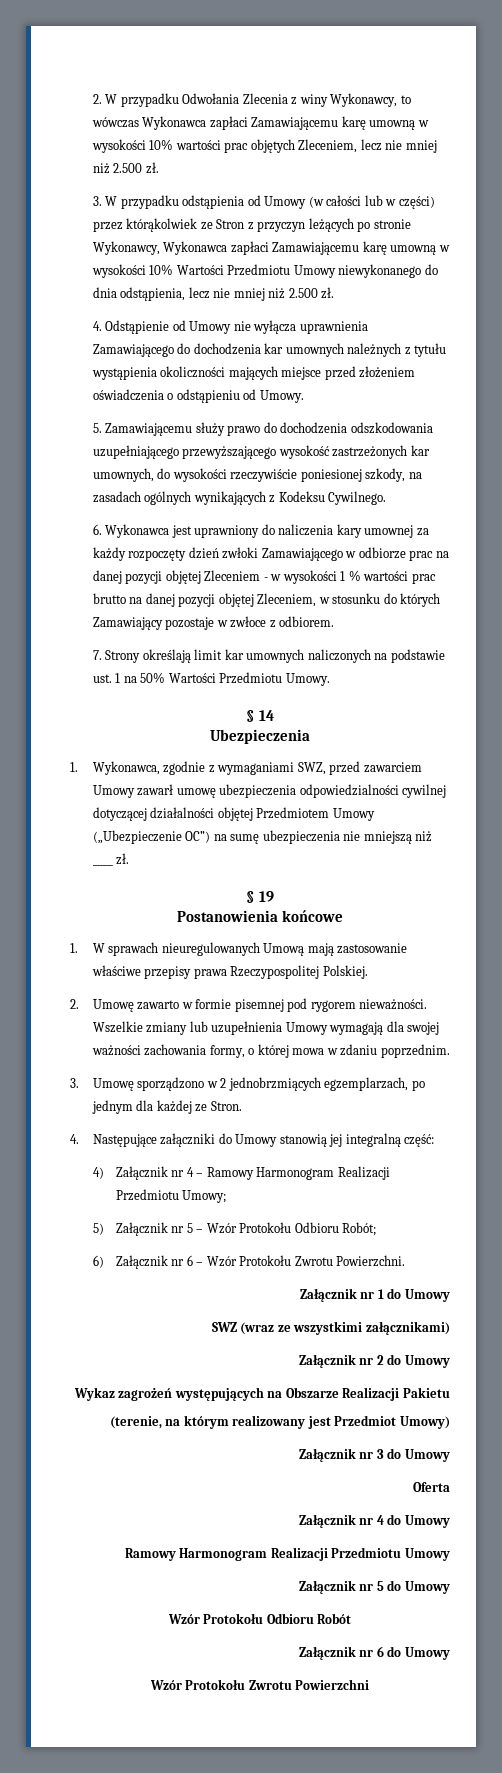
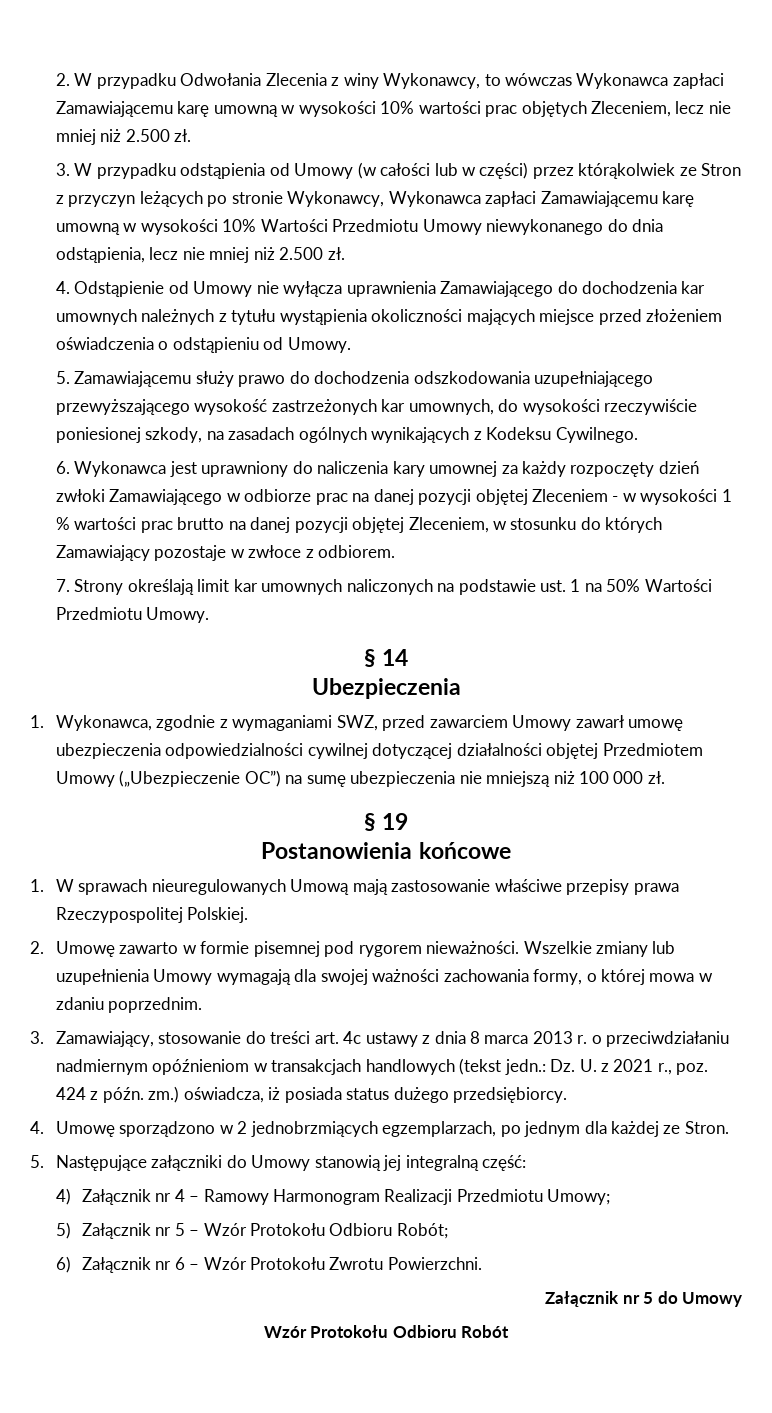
- 1. Wykonawca, zgodnie z wymaganiami SWZ, przed zawarciem Umowy zawarł umowę ubezpieczenia odpowiedzialności cywilnej dotyczącej działalności objętej Przedmiotem Umowy („Ubezpieczenie OC”) na sumę ubezpieczenia nie mniejszą niż ____ zł.
+ 1. Wykonawca, zgodnie z wymaganiami SWZ, przed zawarciem Umowy zawarł umowę ubezpieczenia odpowiedzialności cywilnej dotyczącej działalności objętej Przedmiotem Umowy („Ubezpieczenie OC”) na sumę ubezpieczenia nie mniejszą niż 100 000 zł.
- 3. Umowę sporządzono w 2 jednobrzmiących egzemplarzach, po jednym dla każdej ze Stron.
+ 3. Zamawiający, stosowanie do treści art. 4c ustawy z dnia 8 marca 2013 r. o przeciwdziałaniu nadmiernym opóźnieniom w transakcjach handlowych (tekst jedn.: Dz. U. z 2021 r., poz. 424 z późn. zm.) oświadcza, iż posiada status dużego przedsiębiorcy.
+ 4. Umowę sporządzono w 2 jednobrzmiących egzemplarzach, po jednym dla każdej ze Stron.
- 4. Następujące załączniki do Umowy stanowią jej integralną część:
+ 5. Następujące załączniki do Umowy stanowią jej integralną część:
- Załącznik nr 1 do Umowy
- SWZ (wraz ze wszystkimi załącznikami)
- Załącznik nr 2 do Umowy
- Wykaz zagrożeń występujących na Obszarze Realizacji Pakietu
- (terenie, na którym realizowany jest Przedmiot Umowy)
- Załącznik nr 3 do Umowy
- Oferta
- Załącznik nr 4 do Umowy
- Ramowy Harmonogram Realizacji Przedmiotu Umowy
- Załącznik nr 6 do Umowy
- Wzór Protokołu Zwrotu Powierzchni

